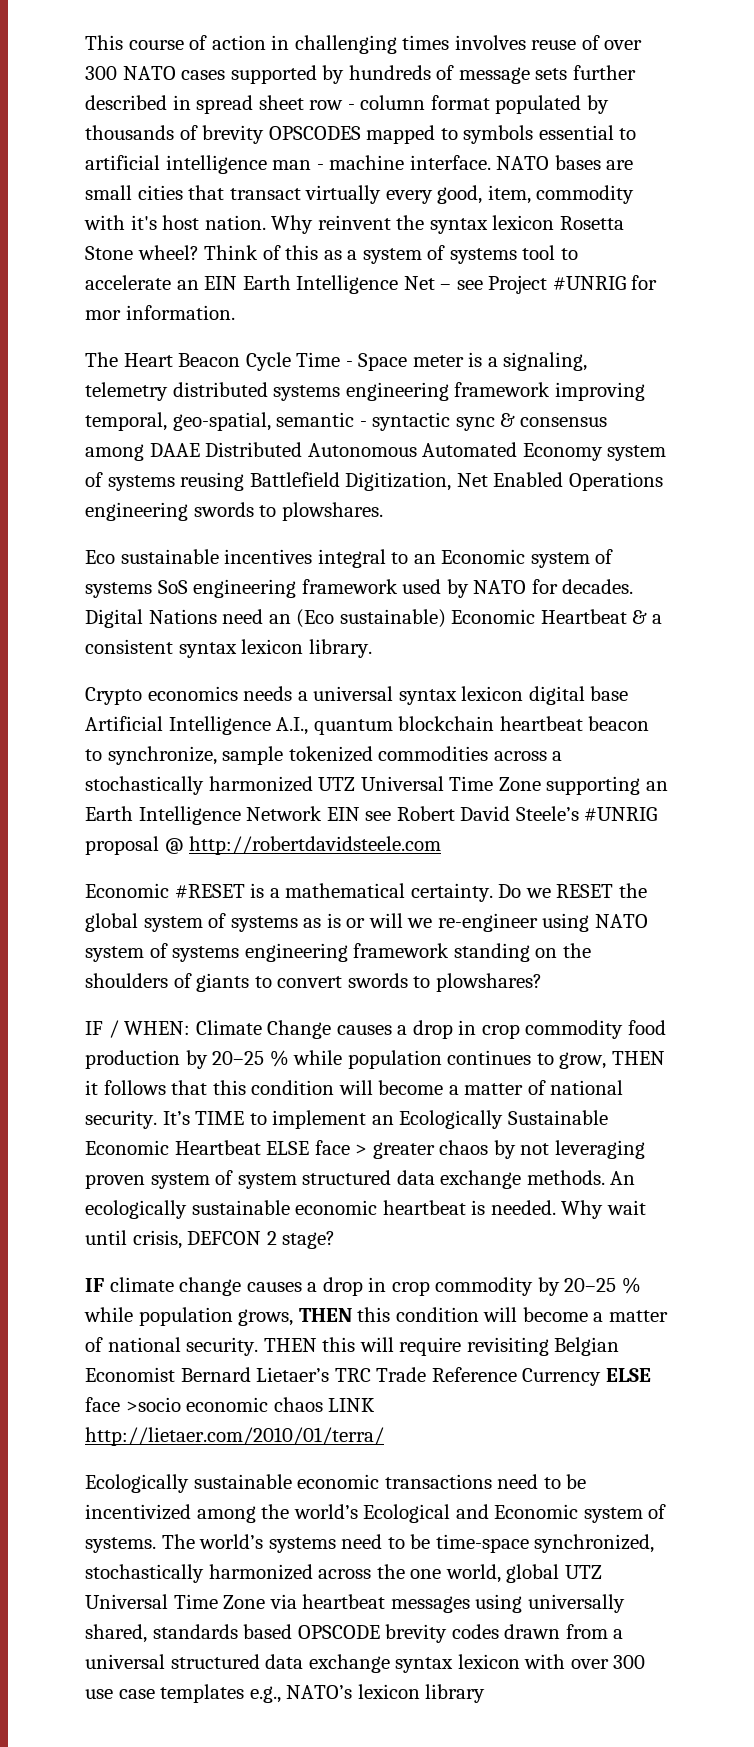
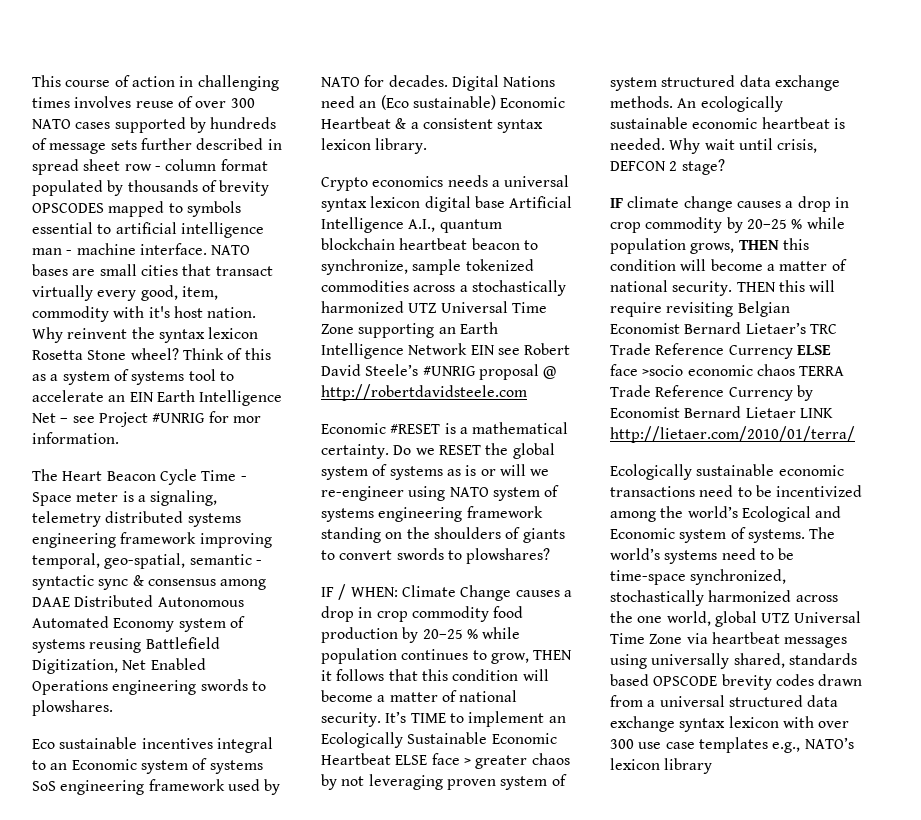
- THEN this will require revisiting Belgian Economist Bernard Lietaer’s TRC Trade Reference Currency ELSE face >socio economic chaos LINK http://lietaer.com/2010/01/terra/
+ THEN this will require revisiting Belgian Economist Bernard Lietaer’s TRC Trade Reference Currency ELSE face >socio economic chaos TERRA Trade Reference Currency by Economist Bernard Lietaer LINK http://lietaer.com/2010/01/terra/

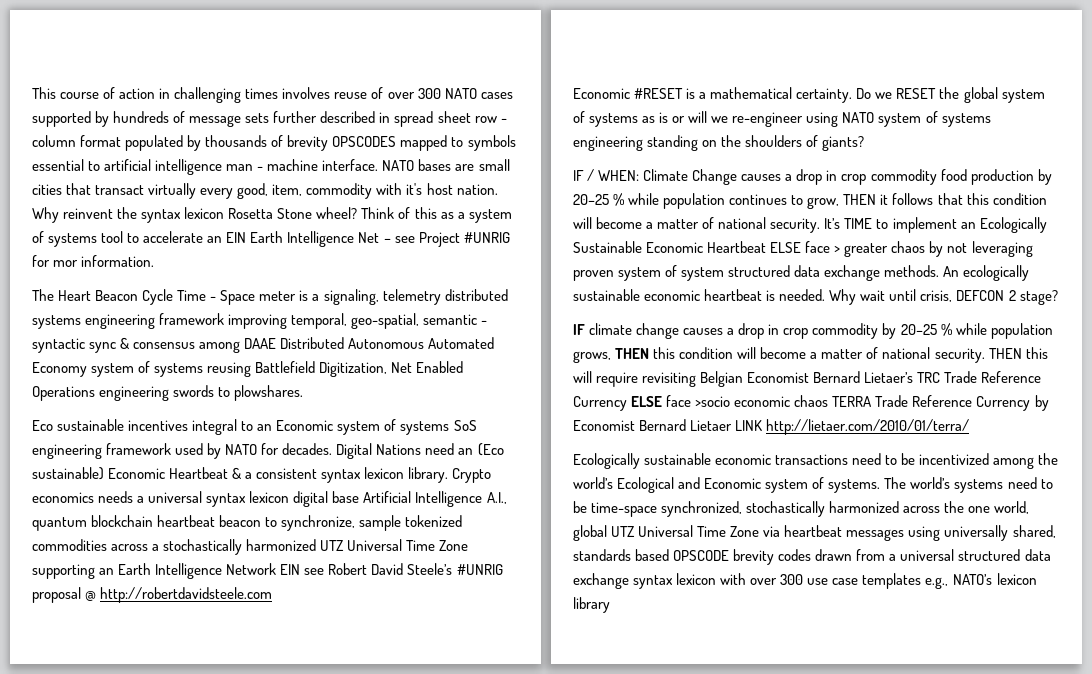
- Digital Nations need an (Eco sustainable) Economic Heartbeat & a consistent syntax lexicon library.
- Crypto economics needs a universal syntax lexicon digital base Artificial Intelligence A.I., quantum blockchain heartbeat beacon to synchronize, sample tokenized commodities across a stochastically harmonized UTZ Universal Time Zone supporting an Earth Intelligence Network EIN see Robert David Steele’s #UNRIG proposal @ http://robertdavidsteele.com
+ Digital Nations need an (Eco sustainable) Economic Heartbeat & a consistent syntax lexicon library. Crypto economics needs a universal syntax lexicon digital base Artificial Intelligence A.I., quantum blockchain heartbeat beacon to synchronize, sample tokenized commodities across a stochastically harmonized UTZ Universal Time Zone supporting an Earth Intelligence Network EIN see Robert David Steele’s #UNRIG proposal @ http://robertdavidsteele.com
- Do we RESET the global system of systems as is or will we re-engineer using NATO system of systems engineering framework standing on the shoulders of giants to convert swords to plowshares?
+ Do we RESET the global system of systems as is or will we re-engineer using NATO system of systems engineering standing on the shoulders of giants?

